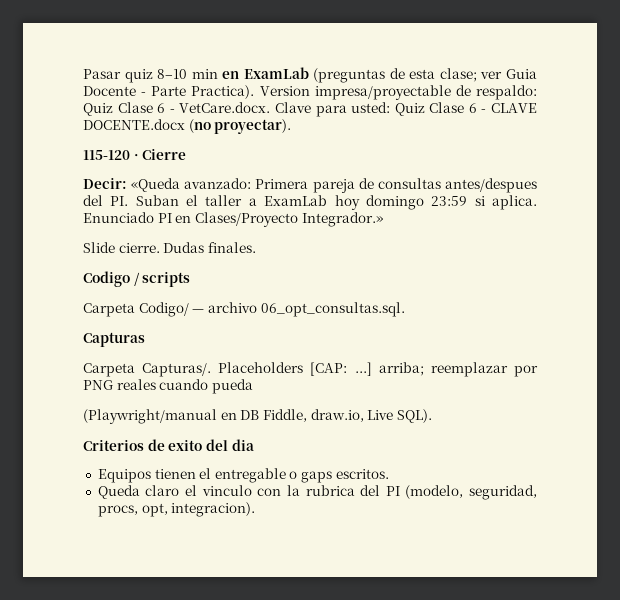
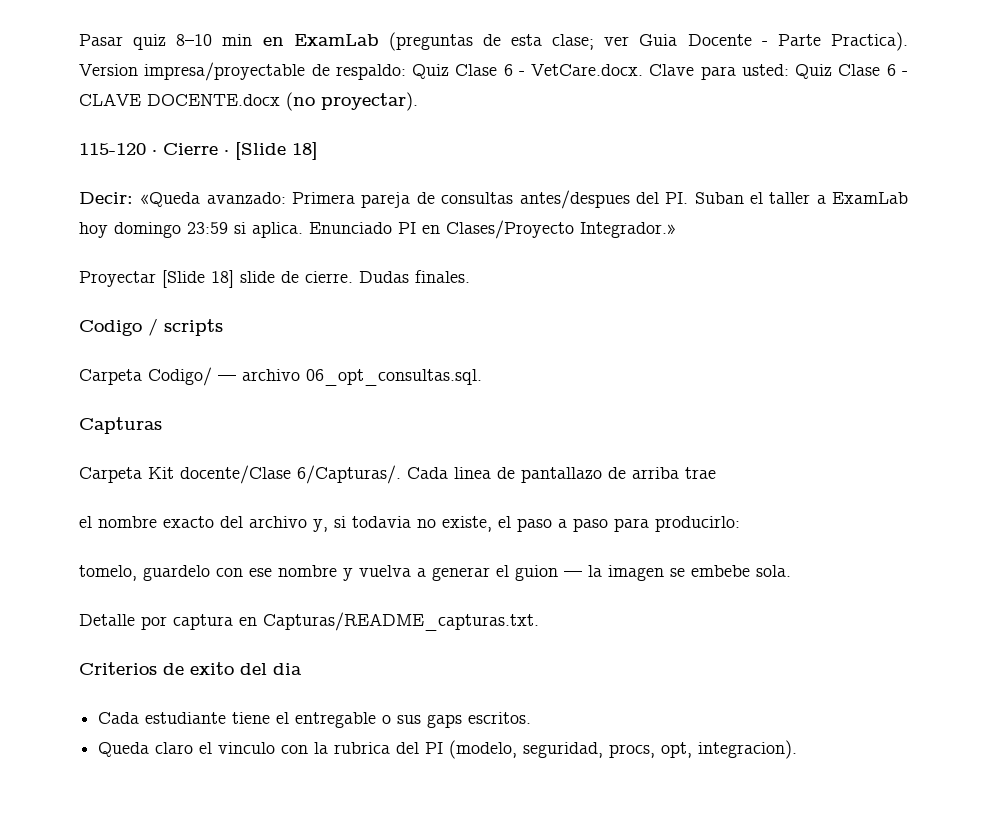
- 115-120 · Cierre
+ 115-120 · Cierre · [Slide 18]
- Slide cierre.
+ Proyectar [Slide 18] slide de cierre.
- Carpeta Capturas/. Placeholders [CAP: ...] arriba; reemplazar por PNG reales cuando pueda
- (Playwright/manual en DB Fiddle, draw.io, Live SQL).
+ Carpeta Kit docente/Clase 6/Capturas/. Cada linea de pantallazo de arriba trae
+ el nombre exacto del archivo y, si todavia no existe, el paso a paso para producirlo:
+ tomelo, guardelo con ese nombre y vuelva a generar el guion — la imagen se embebe sola.
+ Detalle por captura en Capturas/README_capturas.txt.
- Equipos tienen el entregable o gaps escritos.
+ Cada estudiante tiene el entregable o sus gaps escritos.

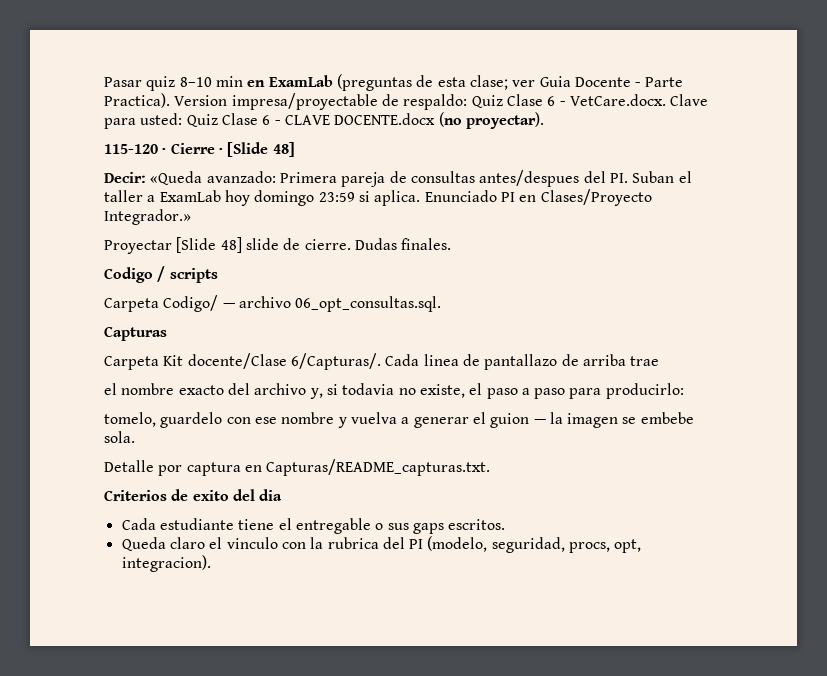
- 115-120 · Cierre · [Slide 18]
+ 115-120 · Cierre · [Slide 48]
- Proyectar [Slide 18] slide de cierre.
+ Proyectar [Slide 48] slide de cierre.

